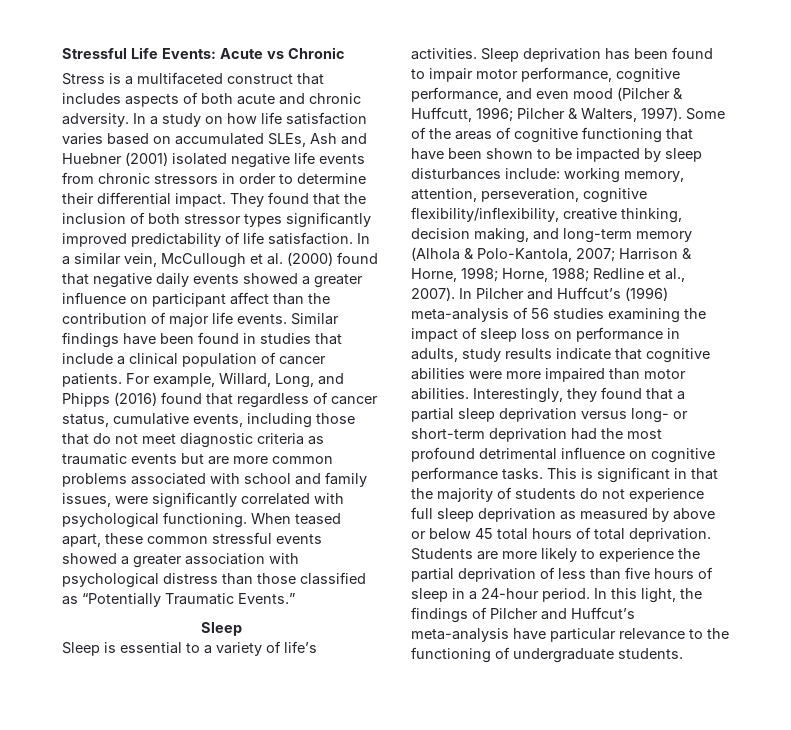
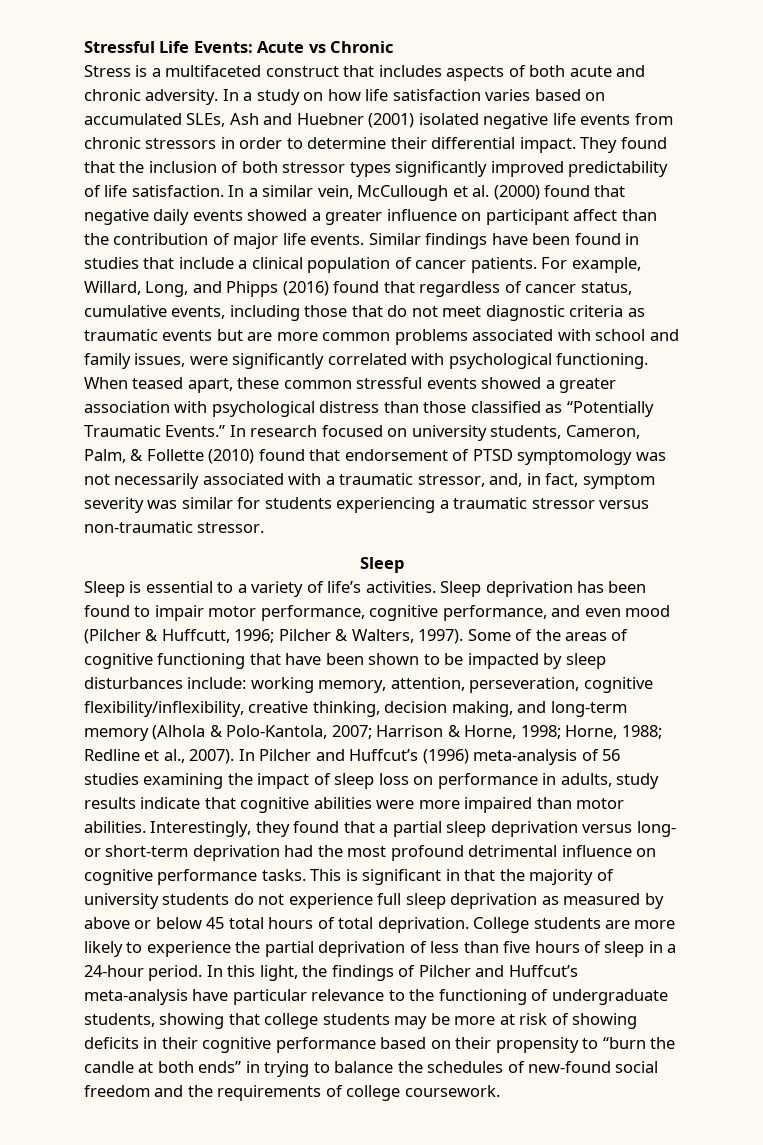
+ In research focused on university students, Cameron, Palm, & Follette (2010) found that endorsement of PTSD symptomology was not necessarily associated with a traumatic stressor, and, in fact, symptom severity was similar for students experiencing a traumatic stressor versus non-traumatic stressor.
- This is significant in that the majority of students do not experience full sleep deprivation as measured by above or below 45 total hours of total deprivation.
+ This is significant in that the majority of university students do not experience full sleep deprivation as measured by above or below 45 total hours of total deprivation.
- Students are more likely to experience the partial deprivation of less than five hours of sleep in a 24-hour period.
+ College students are more likely to experience the partial deprivation of less than five hours of sleep in a 24-hour period.
- In this light, the findings of Pilcher and Huffcut’s meta-analysis have particular relevance to the functioning of undergraduate students.
+ In this light, the findings of Pilcher and Huffcut’s meta-analysis have particular relevance to the functioning of undergraduate students, showing that college students may be more at risk of showing deficits in their cognitive performance based on their propensity to “burn the candle at both ends” in trying to balance the schedules of new-found social freedom and the requirements of college coursework.

